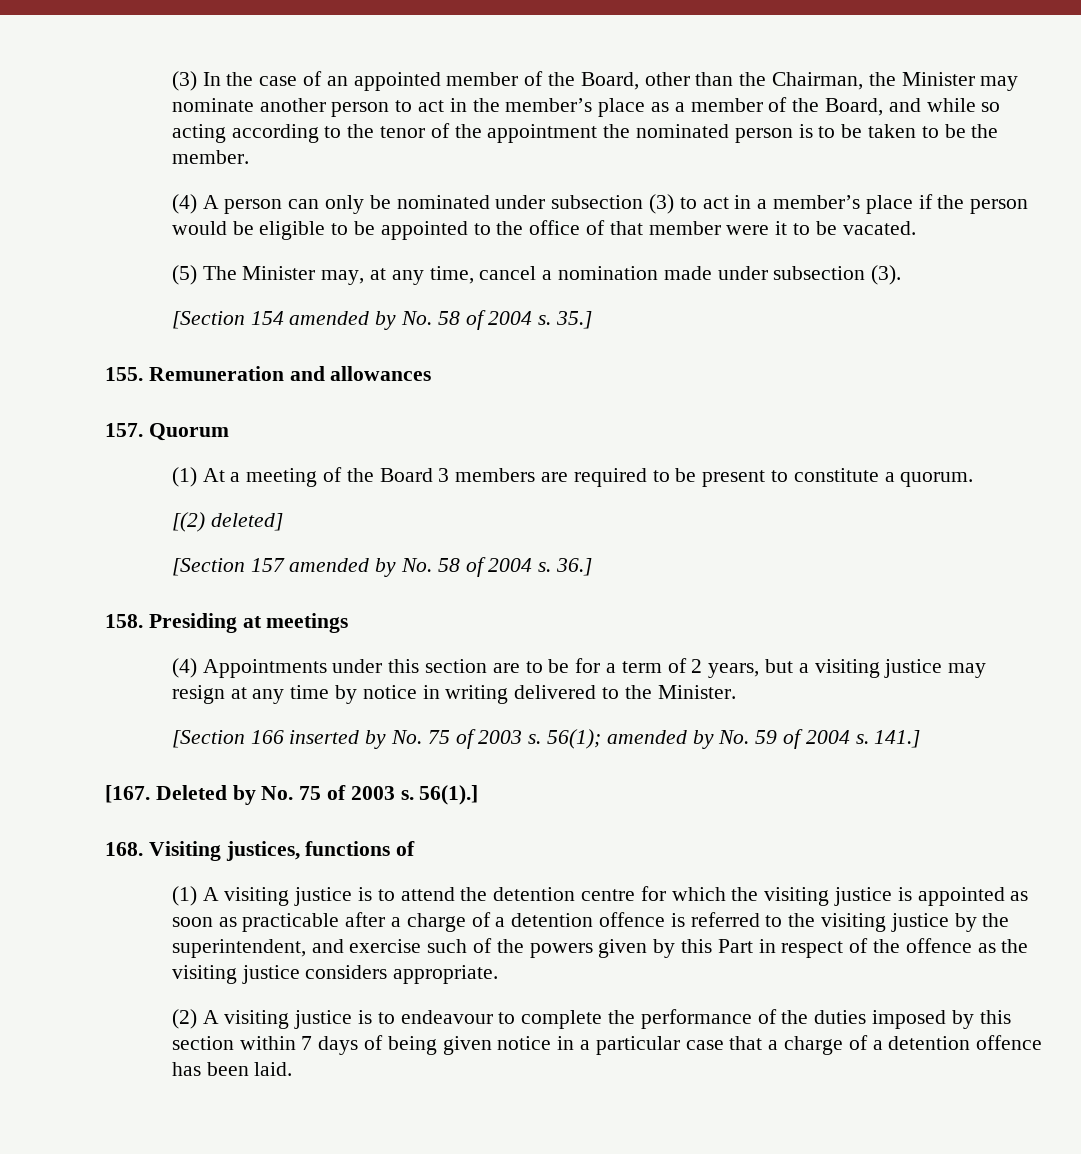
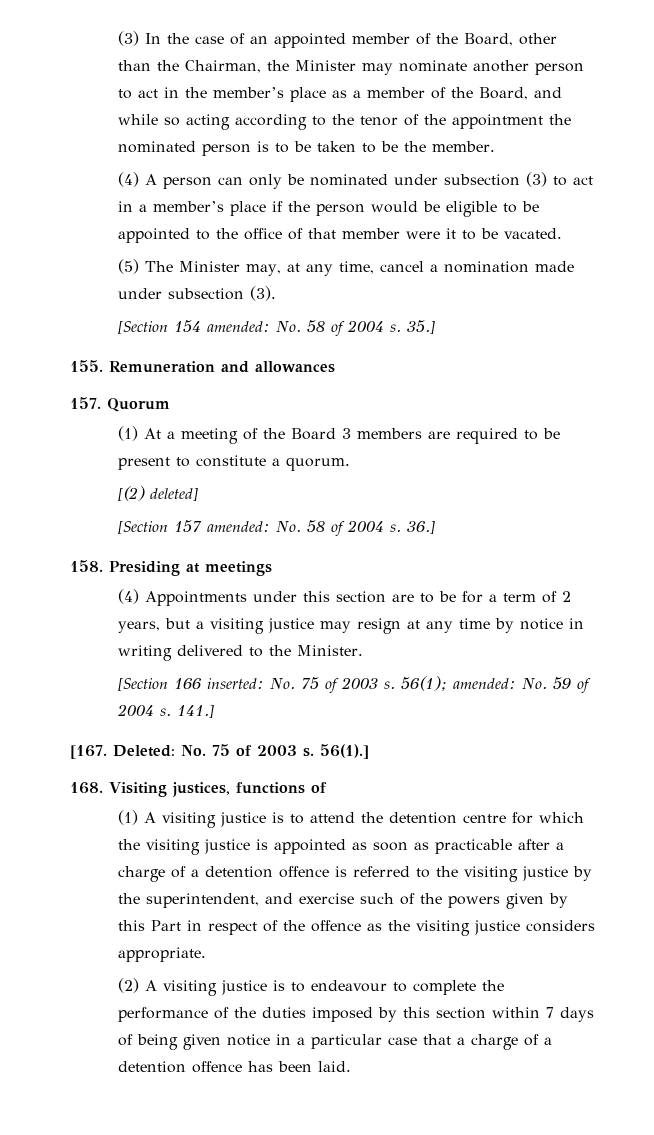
- [Section 154 amended by No. 58 of 2004 s.
+ [Section 154 amended: No. 58 of 2004 s.
- [Section 157 amended by No. 58 of 2004 s.
+ [Section 157 amended: No. 58 of 2004 s.
- [Section 166 inserted by No. 75 of 2003 s.
+ [Section 166 inserted: No. 75 of 2003 s.
- 56(1); amended by No. 59 of 2004 s.
+ 56(1); amended: No. 59 of 2004 s.
- [167. Deleted by No. 75 of 2003 s.
+ [167. Deleted: No. 75 of 2003 s.

